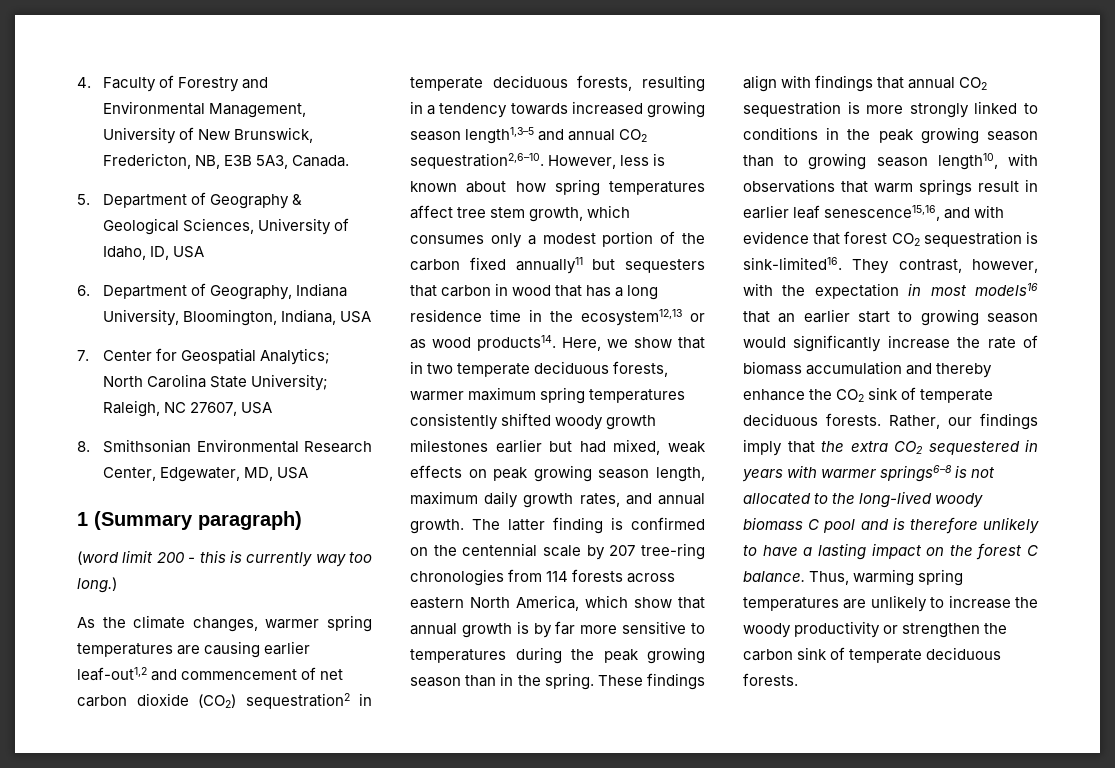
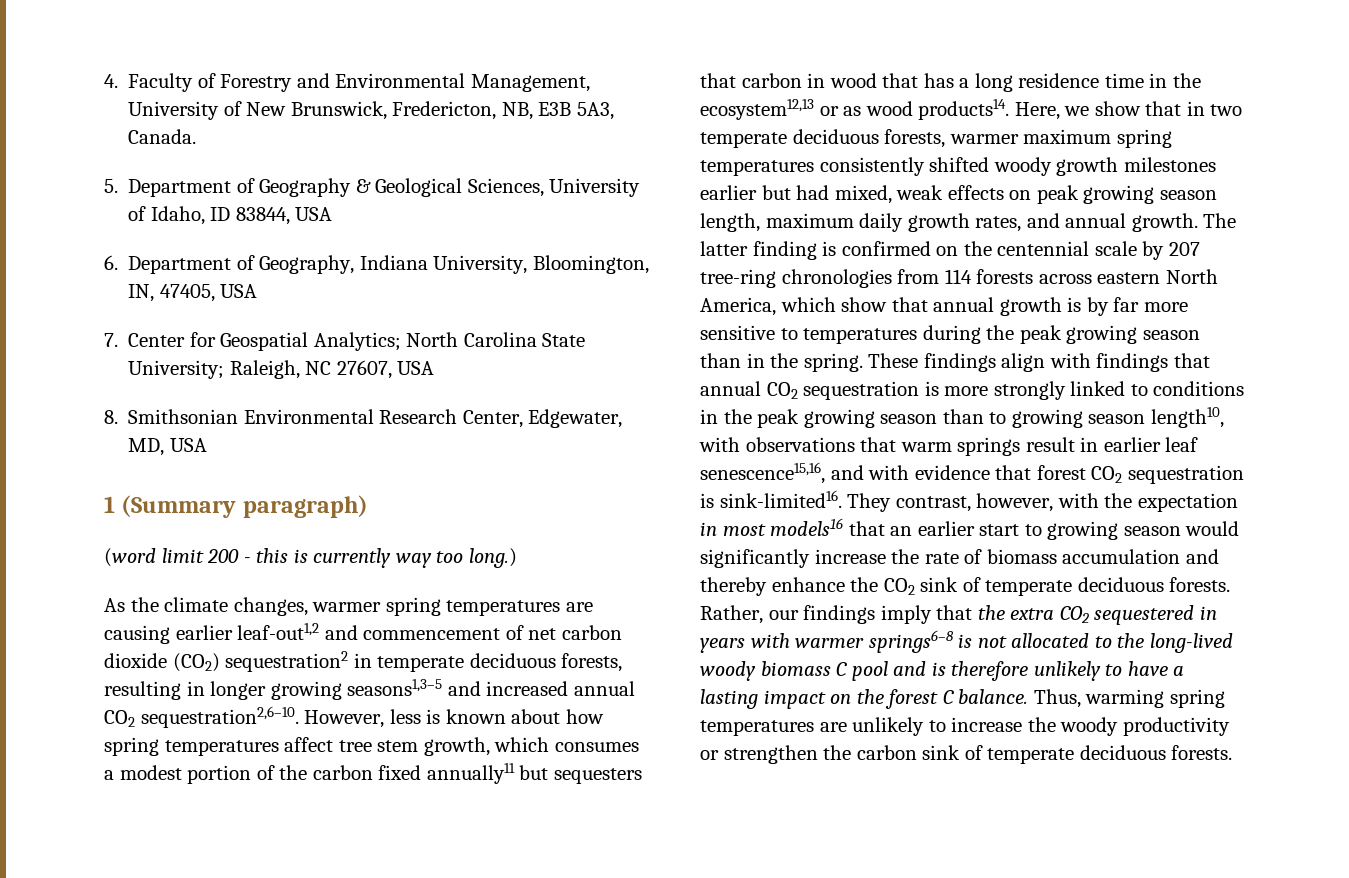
- 5. Department of Geography & Geological Sciences, University of Idaho, ID, USA
+ 5. Department of Geography & Geological Sciences, University of Idaho, ID 83844, USA
- 6. Department of Geography, Indiana University, Bloomington, Indiana, USA
+ 6. Department of Geography, Indiana University, Bloomington, IN, 47405, USA
- As the climate changes, warmer spring temperatures are causing earlier leaf-out1,2 and commencement of net carbon dioxide (CO2) sequestration2 in temperate deciduous forests, resulting in a tendency towards increased growing season length1,3–5 and annual CO2 sequestration2,6–10.
+ As the climate changes, warmer spring temperatures are causing earlier leaf-out1,2 and commencement of net carbon dioxide (CO2) sequestration2 in temperate deciduous forests, resulting in longer growing seasons1,3–5 and increased annual CO2 sequestration2,6–10.
- However, less is known about how spring temperatures affect tree stem growth, which consumes only a modest portion of the carbon fixed annually11 but sequesters that carbon in wood that has a long residence time in the ecosystem12,13 or as wood products14.
+ However, less is known about how spring temperatures affect tree stem growth, which consumes a modest portion of the carbon fixed annually11 but sequesters that carbon in wood that has a long residence time in the ecosystem12,13 or as wood products14.

